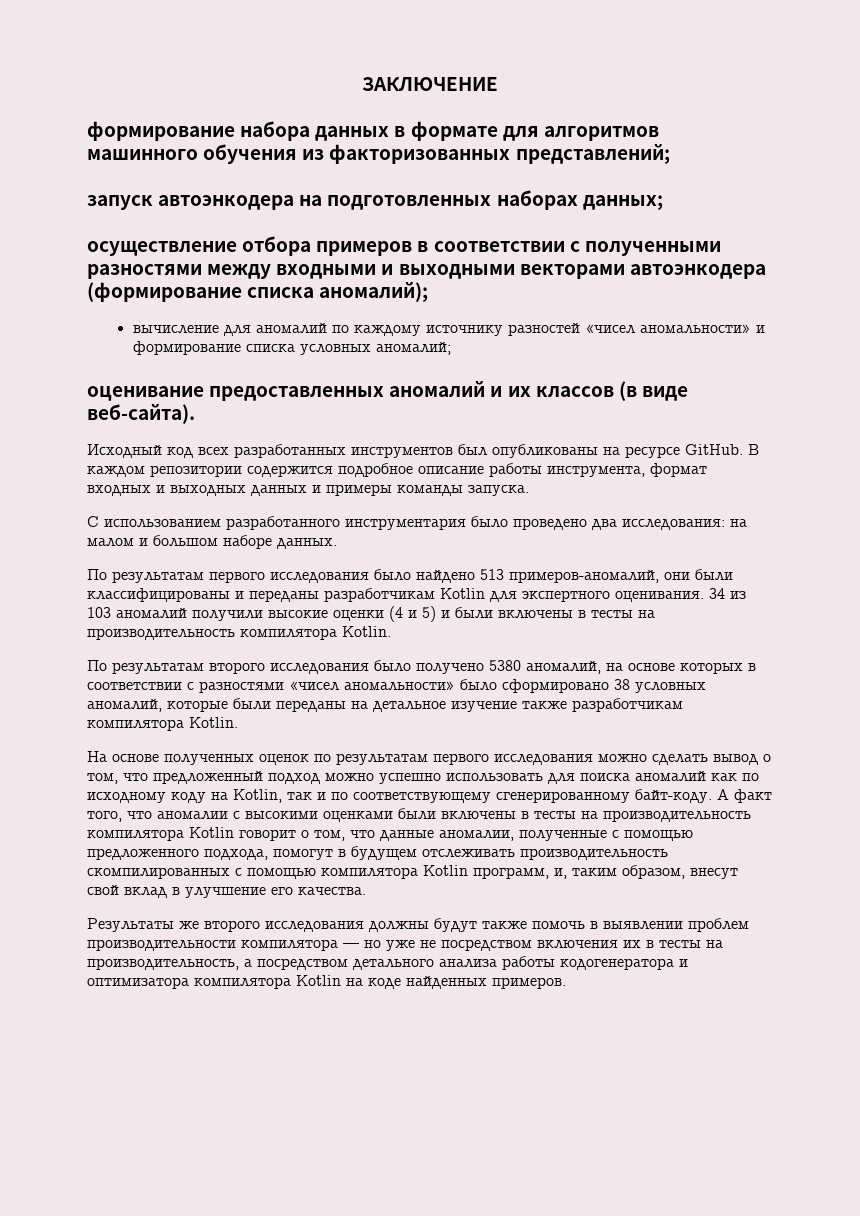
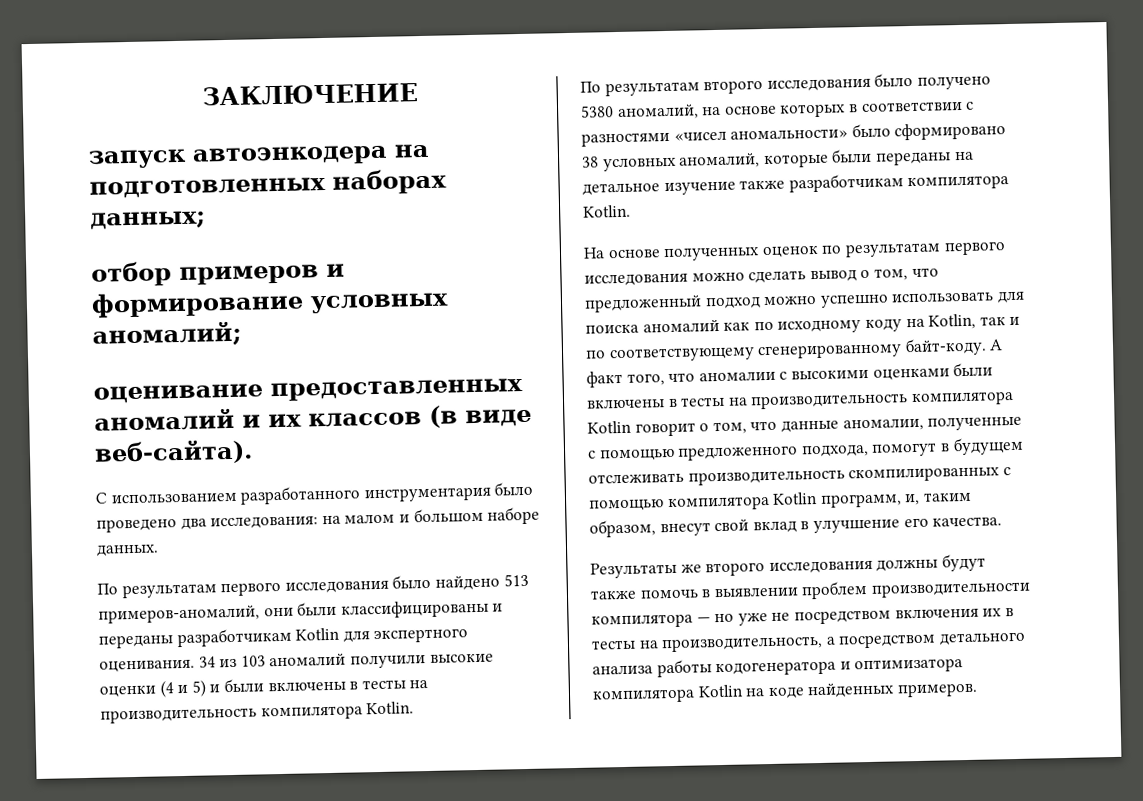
- формирование набора данных в формате для алгоритмов машинного обучения из факторизованных представлений;
- осуществление отбора примеров в соответствии с полученными разностями между входными и выходными векторами автоэнкодера (формирование списка аномалий);
- вычисление для аномалий по каждому источнику разностей «чисел аномальности» и формирование списка условных аномалий;
+ отбор примеров и формирование условных аномалий;
- Исходный код всех разработанных инструментов был опубликованы на ресурсе GitHub. В каждом репозитории содержится подробное описание работы инструмента, формат входных и выходных данных и примеры команды запуска.

